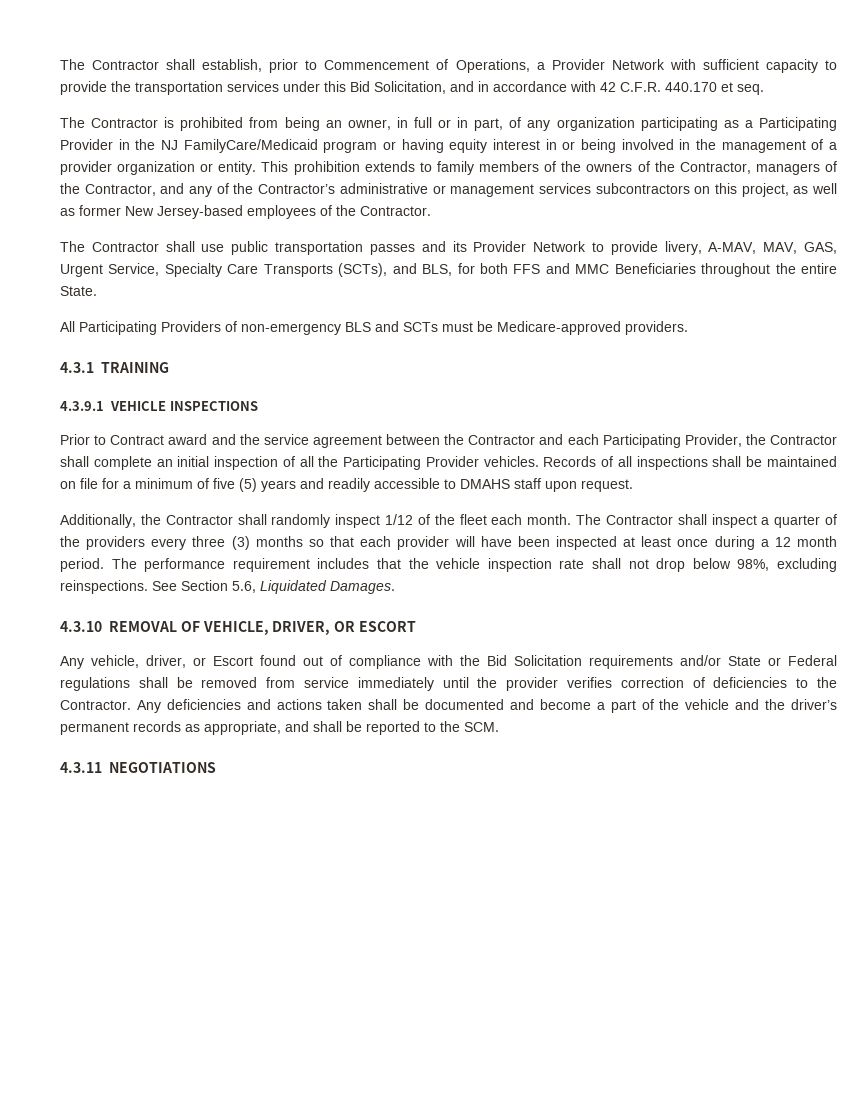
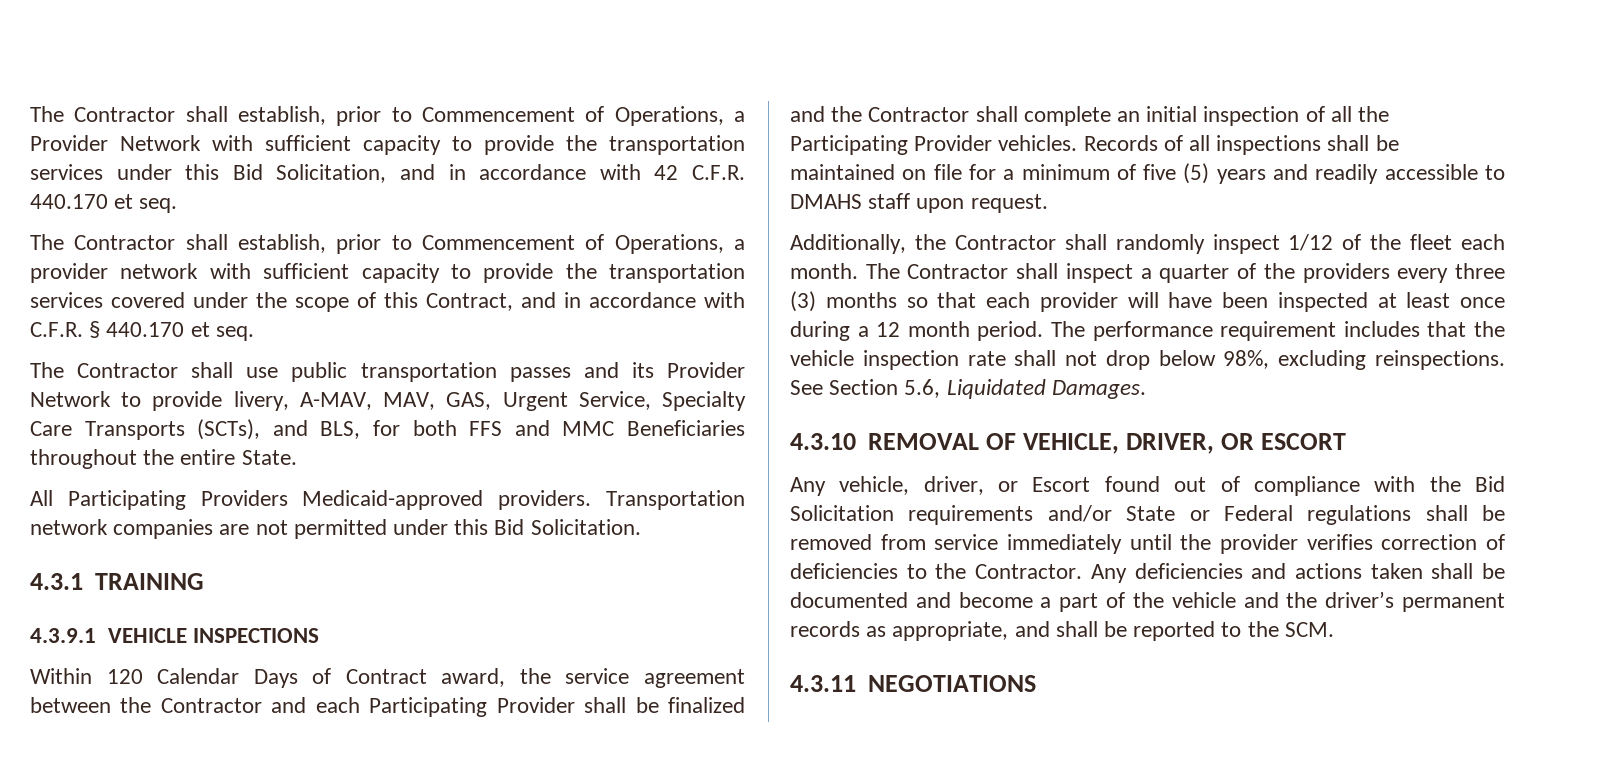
- The Contractor is prohibited from being an owner, in full or in part, of any organization participating as a Participating Provider in the NJ FamilyCare/Medicaid program or having equity interest in or being involved in the management of a provider organization or entity. This prohibition extends to family members of the owners of the Contractor, managers of the Contractor, and any of the Contractor’s administrative or management services subcontractors on this project, as well as former New Jersey-based employees of the Contractor.
+ The Contractor shall establish, prior to Commencement of Operations, a provider network with sufficient capacity to provide the transportation services covered under the scope of this Contract, and in accordance with C.F.R. § 440.170 et seq.
- All Participating Providers of non-emergency BLS and SCTs must be Medicare-approved providers.
+ All Participating Providers Medicaid-approved providers. Transportation network companies are not permitted under this Bid Solicitation.
- Prior to Contract award and the service agreement between the Contractor and each Participating Provider, the Contractor shall complete an initial inspection of all the Participating Provider vehicles.
+ Within 120 Calendar Days of Contract award, the service agreement between the Contractor and each Participating Provider shall be finalized and the Contractor shall complete an initial inspection of all the Participating Provider vehicles.

